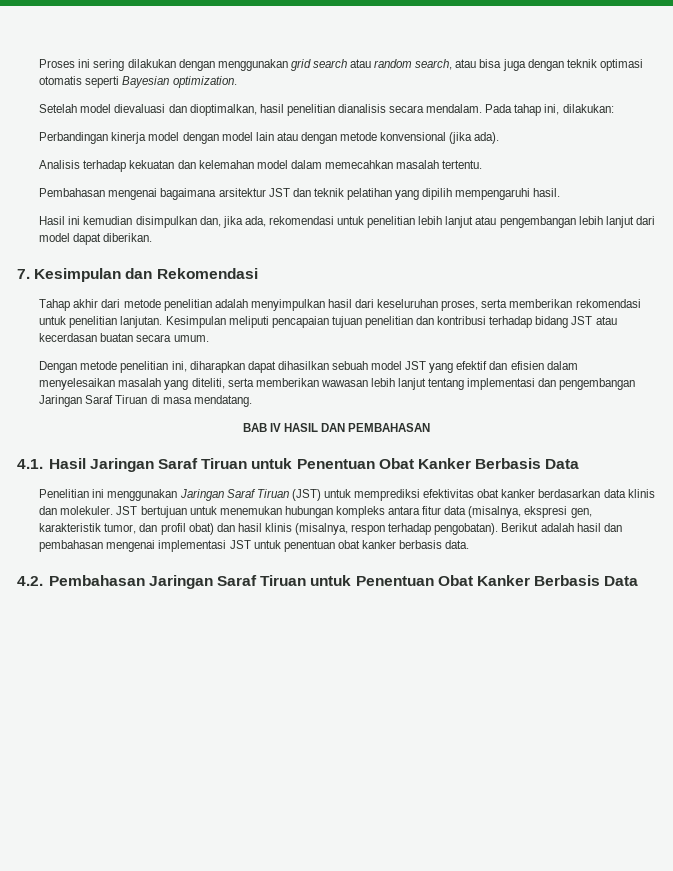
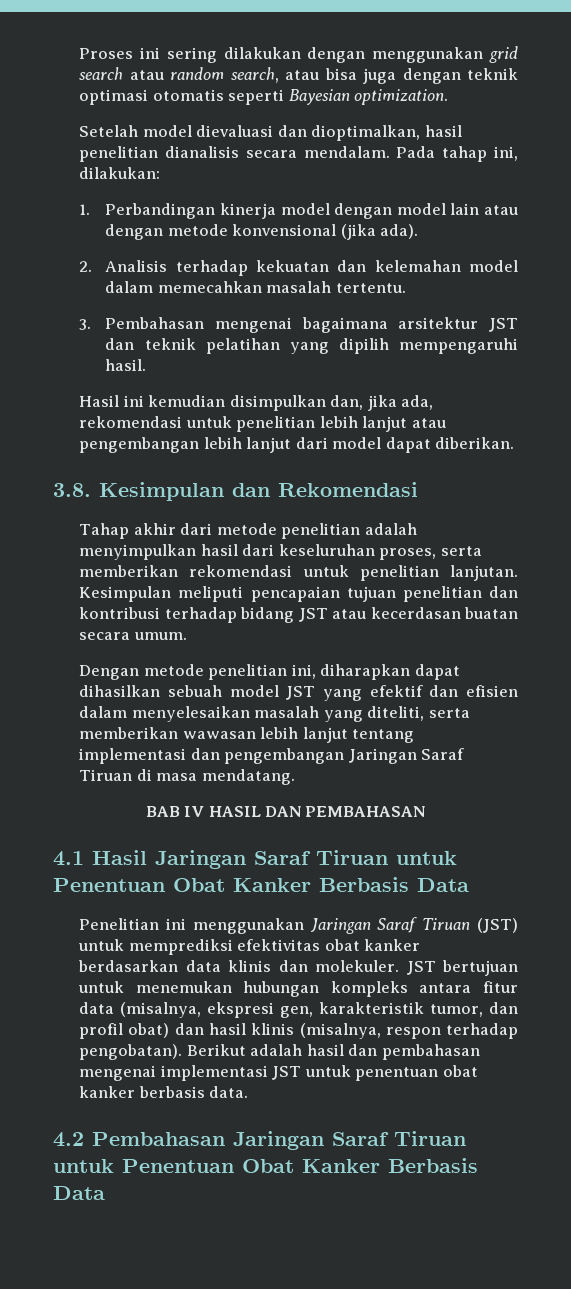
- Perbandingan kinerja model dengan model lain atau dengan metode konvensional (jika ada).
+ 1. Perbandingan kinerja model dengan model lain atau dengan metode konvensional (jika ada).
- Analisis terhadap kekuatan dan kelemahan model dalam memecahkan masalah tertentu.
+ 2. Analisis terhadap kekuatan dan kelemahan model dalam memecahkan masalah tertentu.
- Pembahasan mengenai bagaimana arsitektur JST dan teknik pelatihan yang dipilih mempengaruhi hasil.
+ 3. Pembahasan mengenai bagaimana arsitektur JST dan teknik pelatihan yang dipilih mempengaruhi hasil.
- 7. Kesimpulan dan Rekomendasi
+ 3.8. Kesimpulan dan Rekomendasi
- 4.1. Hasil Jaringan Saraf Tiruan untuk Penentuan Obat Kanker Berbasis Data
+ 4.1 Hasil Jaringan Saraf Tiruan untuk Penentuan Obat Kanker Berbasis Data
- 4.2. Pembahasan Jaringan Saraf Tiruan untuk Penentuan Obat Kanker Berbasis Data
+ 4.2 Pembahasan Jaringan Saraf Tiruan untuk Penentuan Obat Kanker Berbasis Data

